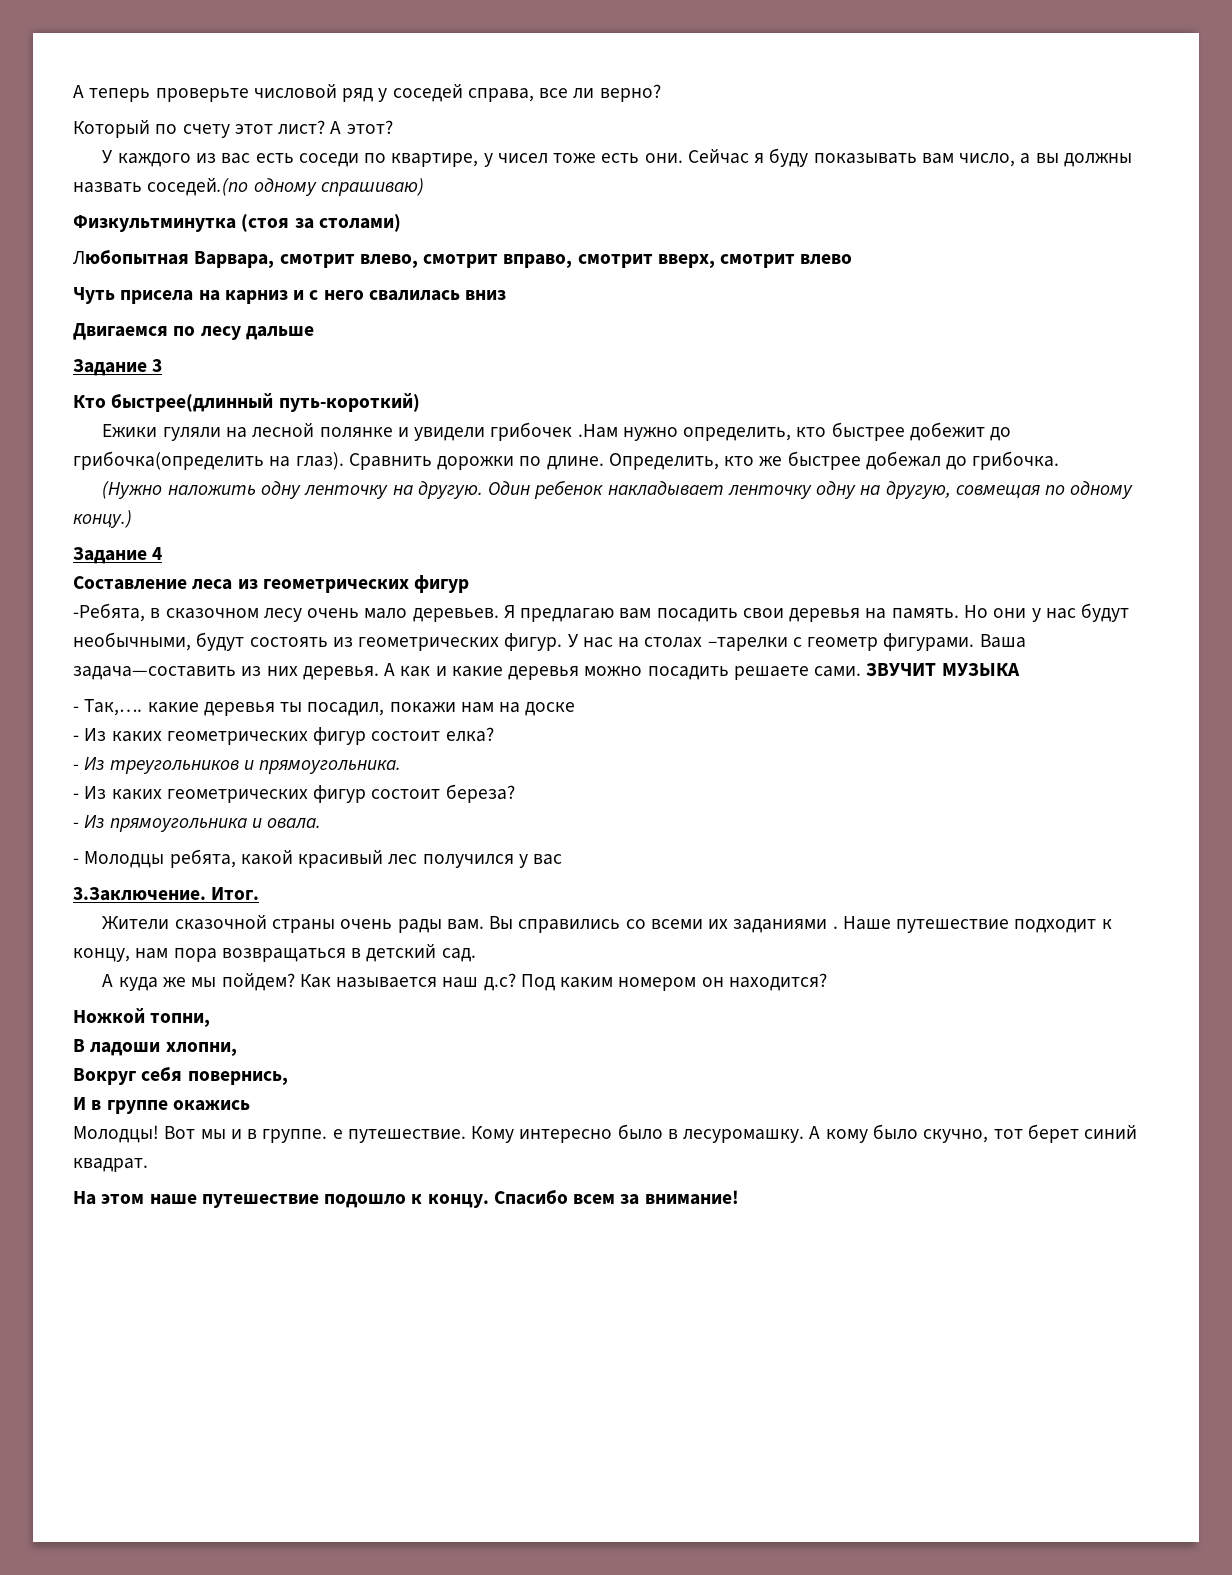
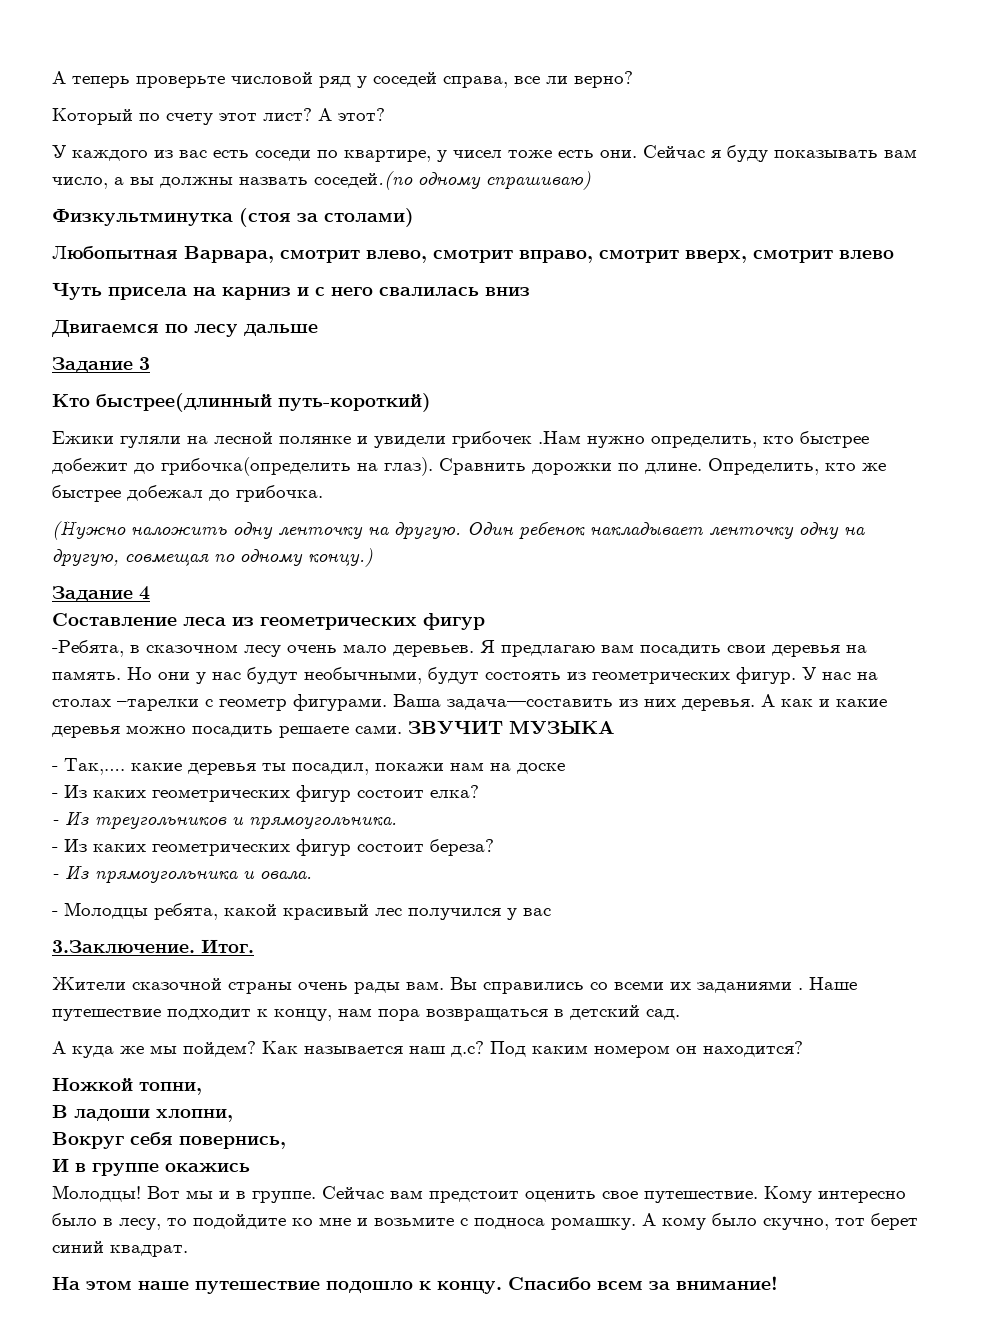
- Вот мы и в группе. е путешествие.
+ Вот мы и в группе. Сейчас вам предстоит оценить свое путешествие.
- Кому интересно было в лесуромашку.
+ Кому интересно было в лесу, то подойдите ко мне и возьмите с подноса ромашку.

